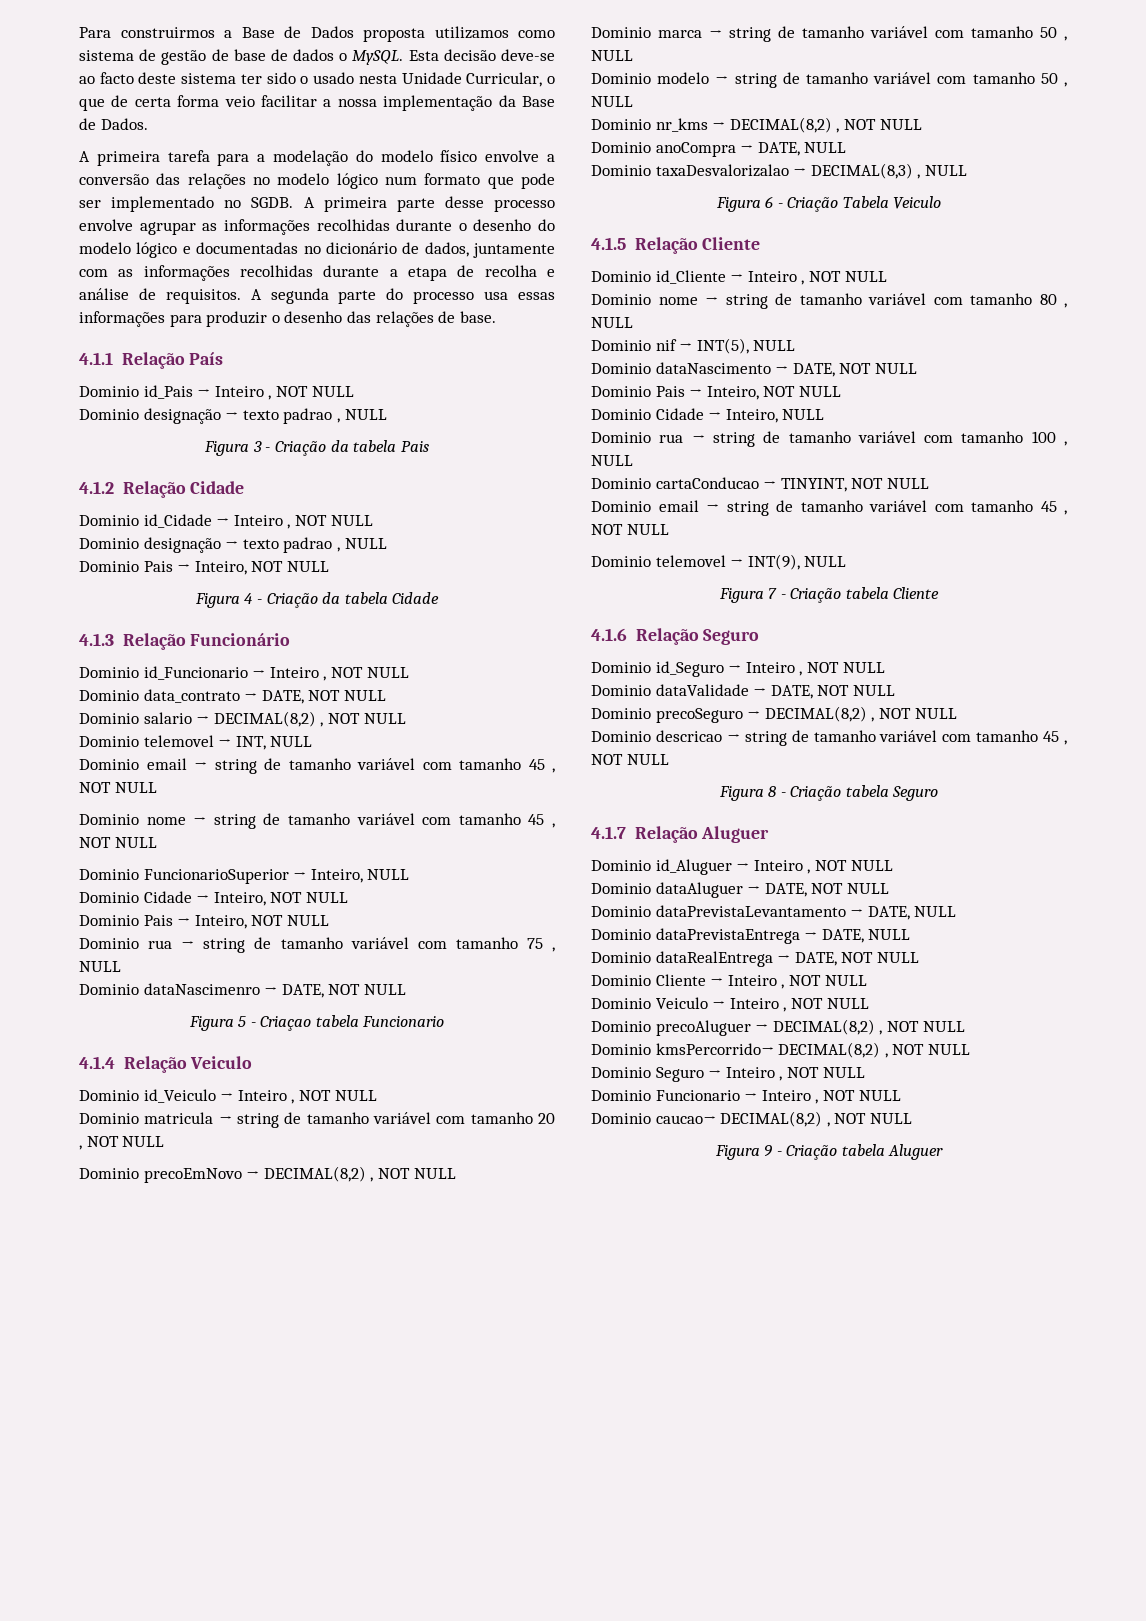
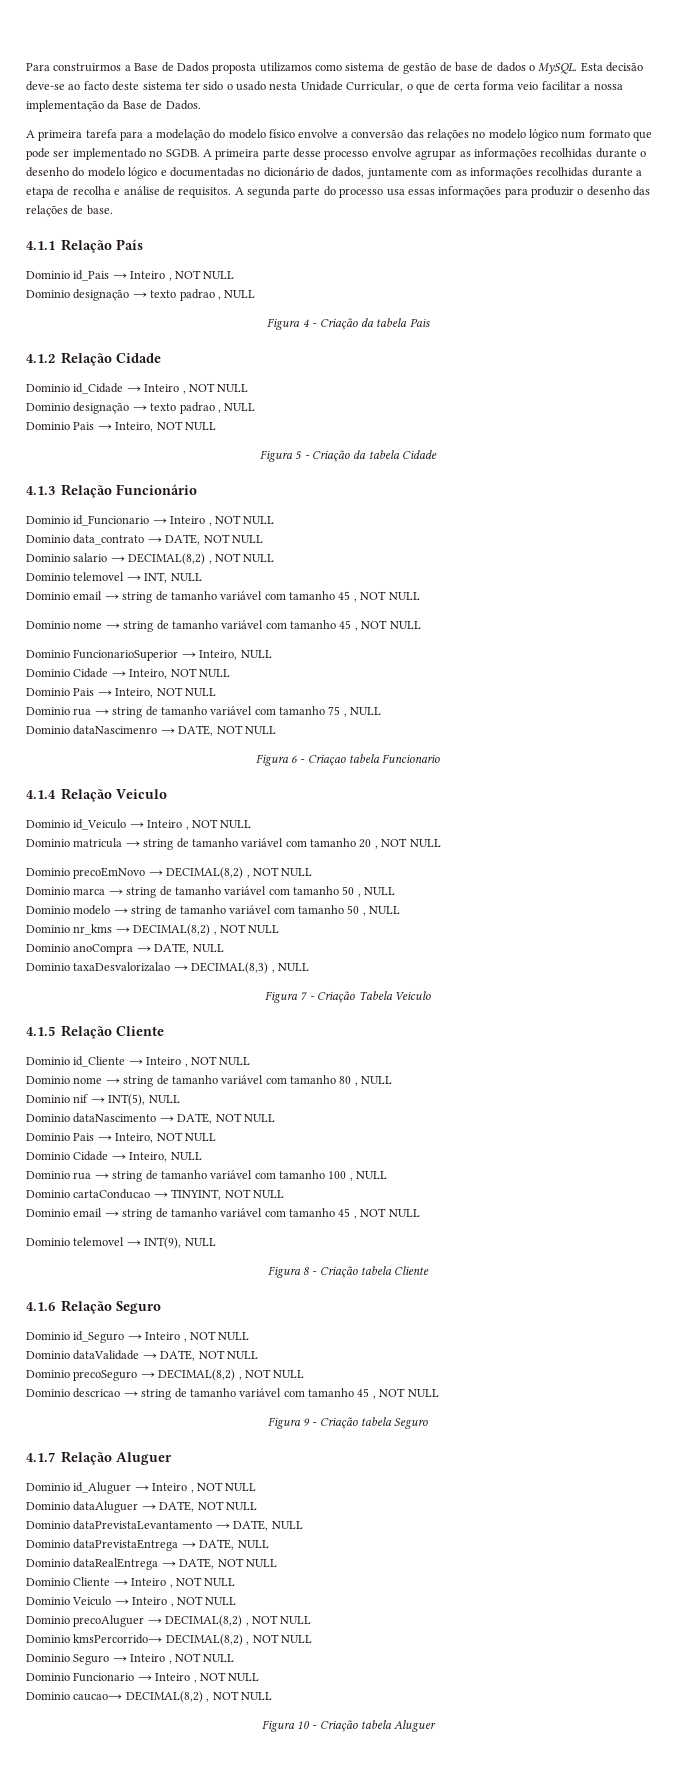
- Figura 3 - Criação da tabela Pais
+ Figura 4 - Criação da tabela Pais
- Figura 4 - Criação da tabela Cidade
+ Figura 5 - Criação da tabela Cidade
- Figura 5 - Criaçao tabela Funcionario
+ Figura 6 - Criaçao tabela Funcionario
- Figura 6 - Criação Tabela Veiculo
+ Figura 7 - Criação Tabela Veiculo
- Figura 7 - Criação tabela Cliente
+ Figura 8 - Criação tabela Cliente
- Figura 8 - Criação tabela Seguro
+ Figura 9 - Criação tabela Seguro
- Figura 9 - Criação tabela Aluguer
+ Figura 10 - Criação tabela Aluguer

